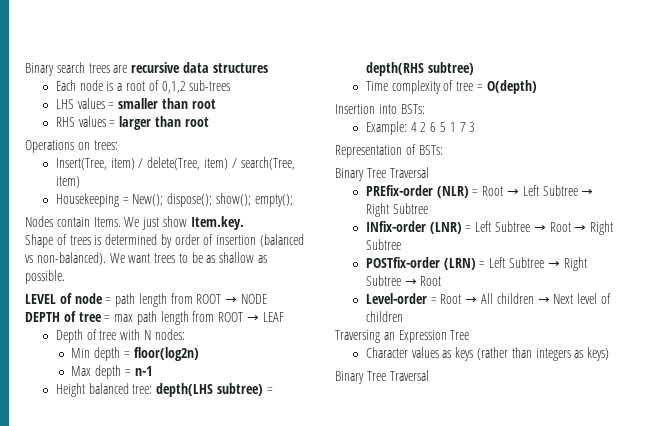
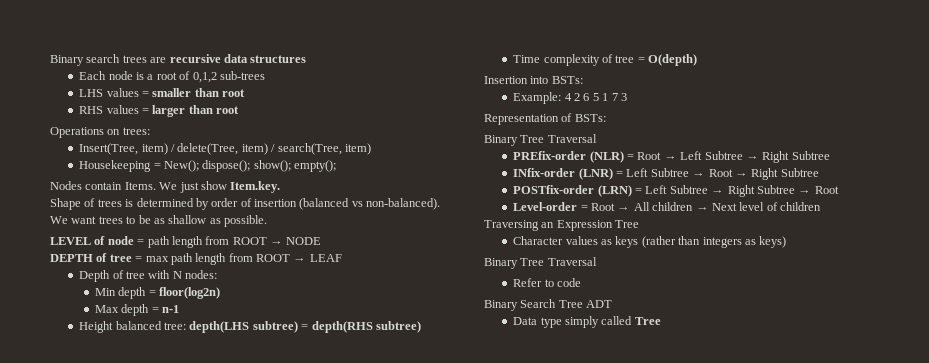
+ Refer to code
+ Binary Search Tree ADT
+ Data type simply called Tree

